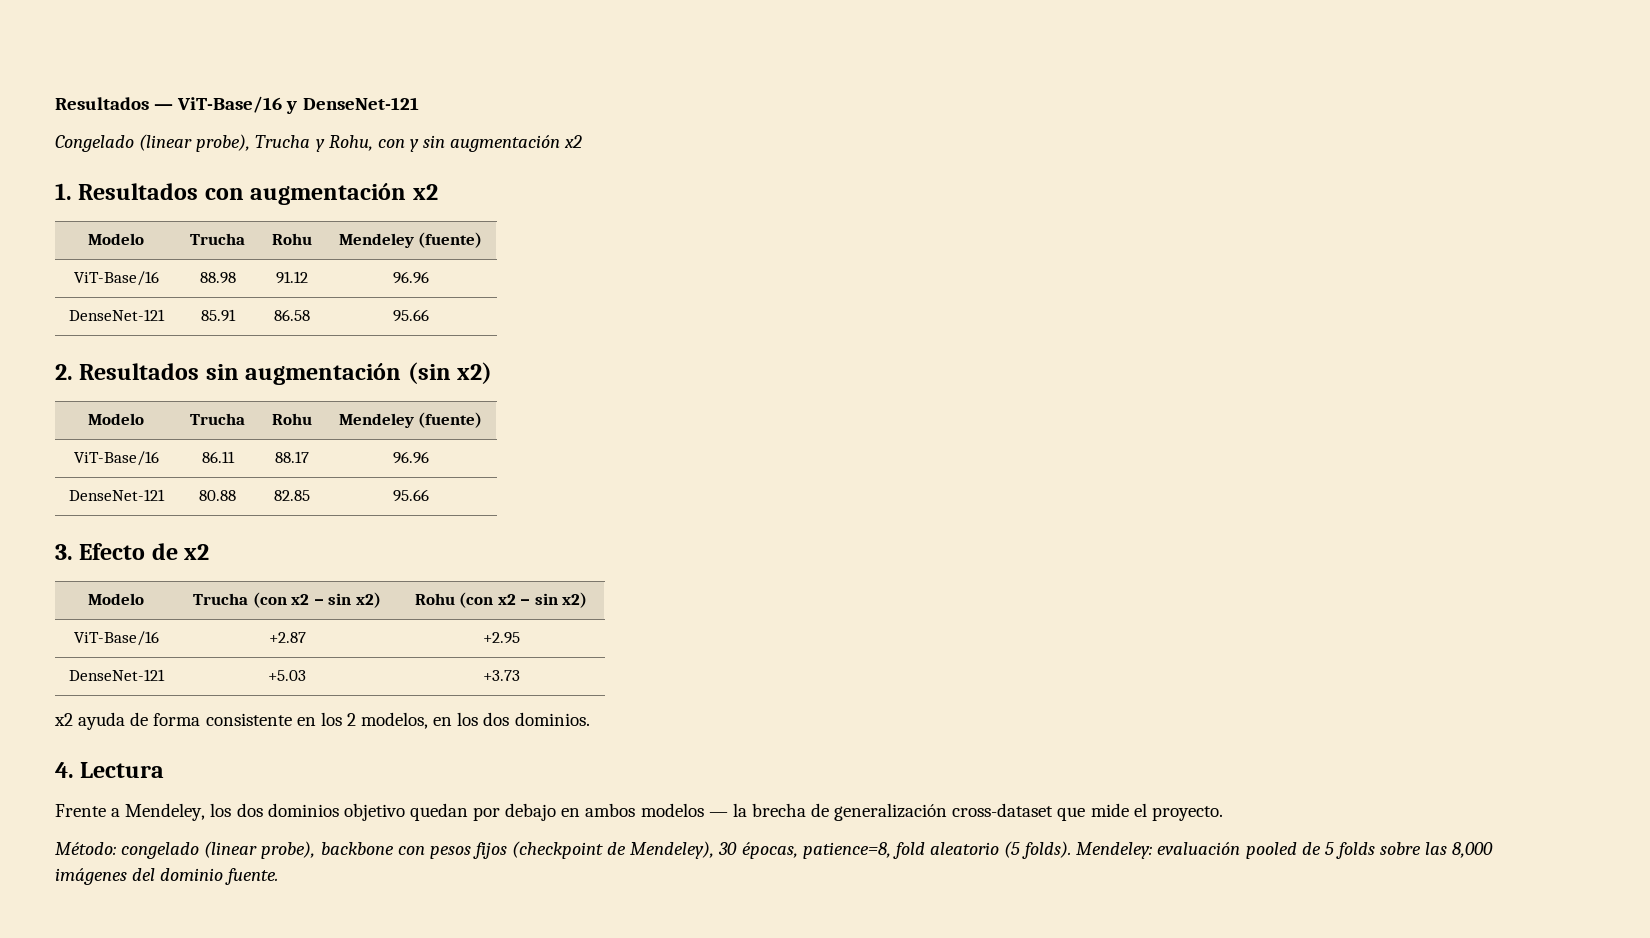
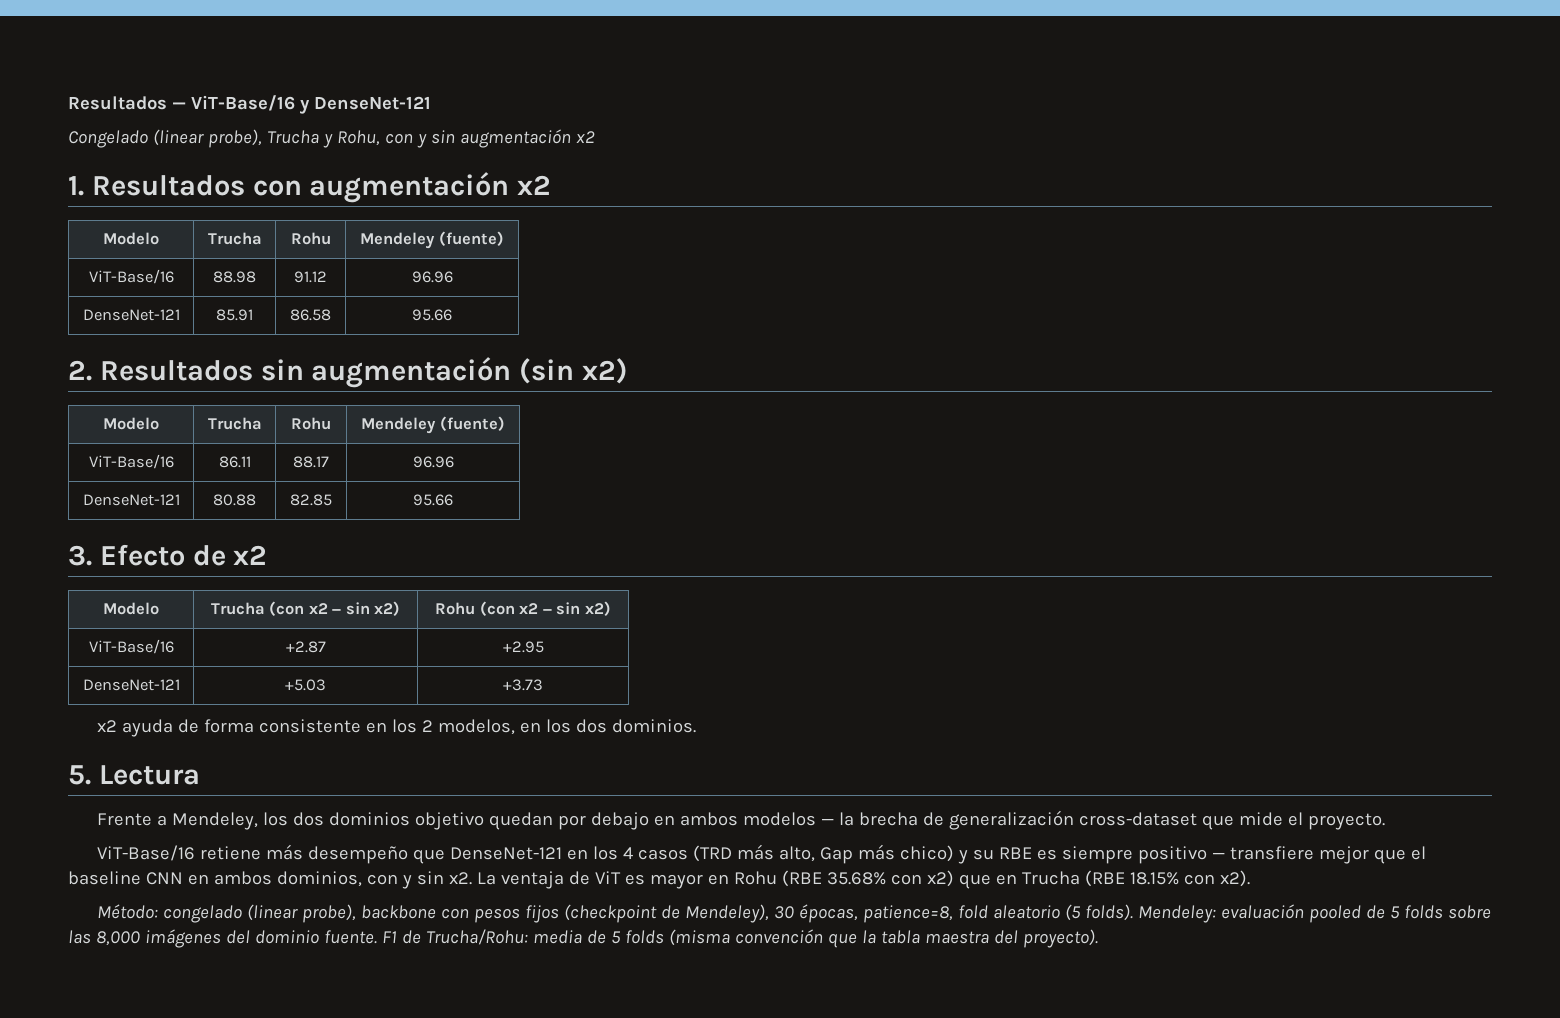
- 4. Lectura
+ 5. Lectura
+ ViT-Base/16 retiene más desempeño que DenseNet-121 en los 4 casos (TRD más alto, Gap más chico) y su RBE es siempre positivo — transfiere mejor que el baseline CNN en ambos dominios, con y sin x2. La ventaja de ViT es mayor en Rohu (RBE 35.68% con x2) que en Trucha (RBE 18.15% con x2).
+ F1 de Trucha/Rohu: media de 5 folds (misma convención que la tabla maestra del proyecto).

